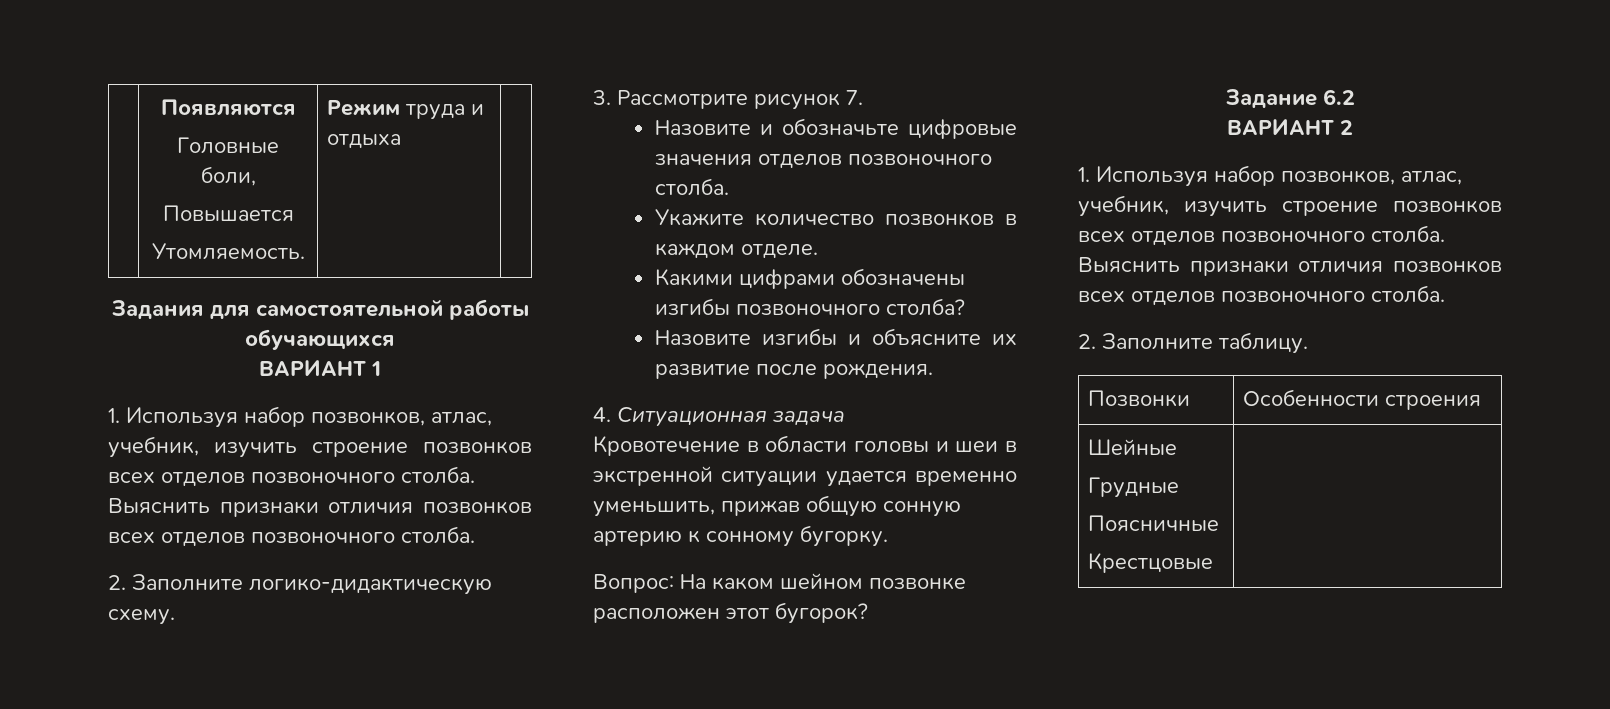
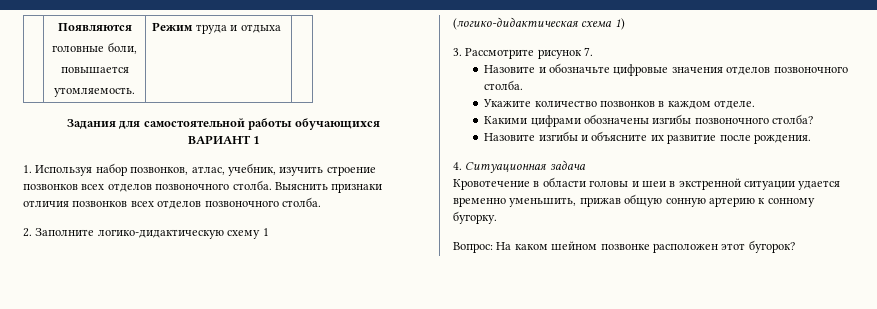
  | Появляются
- Головные боли,
- Повышается
- Утомляемость. | Режим труда и отдыха |
+ головные боли,
+ повышается
+ утомляемость. | Режим труда и отдыха |
- 2. Заполните логико-дидактическую схему.
+ 2. Заполните логико-дидактическую схему 1
+ (логико-дидактическая схема 1)
- Задание 6.2
- ВАРИАНТ 2
- 1. Используя набор позвонков, атлас, учебник, изучить строение позвонков всех отделов позвоночного столба. Выяснить признаки отличия позвонков всех отделов позвоночного столба.
- 2. Заполните таблицу.
- Позвонки | Особенности строения
- Шейные
- Грудные
- Поясничные
- Крестцовые |

